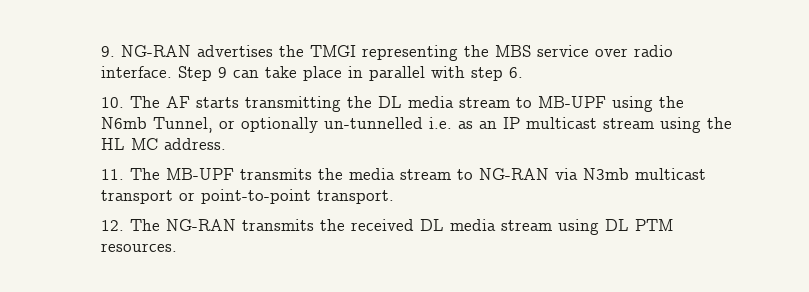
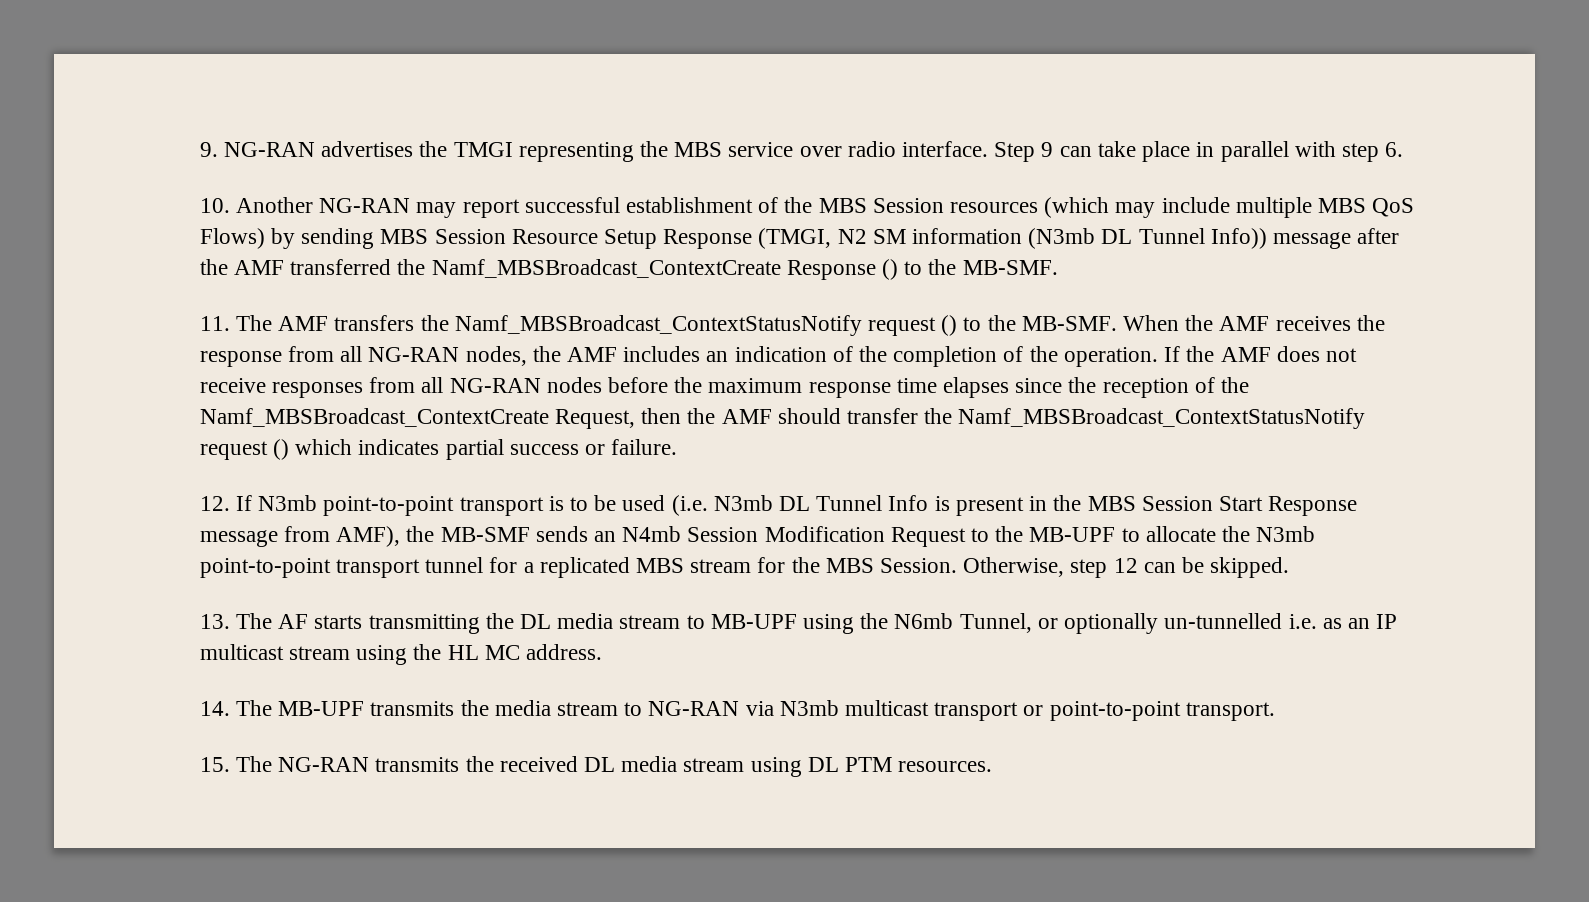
- 10. The AF starts transmitting the DL media stream to MB-UPF using the N6mb Tunnel, or optionally un-tunnelled i.e. as an IP multicast stream using the HL MC address.
+ 10. Another NG-RAN may report successful establishment of the MBS Session resources (which may include multiple MBS QoS Flows) by sending MBS Session Resource Setup Response (TMGI, N2 SM information (N3mb DL Tunnel Info)) message after the AMF transferred the Namf_MBSBroadcast_ContextCreate Response () to the MB-SMF.
+ 11. The AMF transfers the Namf_MBSBroadcast_ContextStatusNotify request () to the MB-SMF. When the AMF receives the response from all NG-RAN nodes, the AMF includes an indication of the completion of the operation. If the AMF does not receive responses from all NG-RAN nodes before the maximum response time elapses since the reception of the Namf_MBSBroadcast_ContextCreate Request, then the AMF should transfer the Namf_MBSBroadcast_ContextStatusNotify request () which indicates partial success or failure.
+ 12. If N3mb point-to-point transport is to be used (i.e. N3mb DL Tunnel Info is present in the MBS Session Start Response message from AMF), the MB-SMF sends an N4mb Session Modification Request to the MB-UPF to allocate the N3mb point-to-point transport tunnel for a replicated MBS stream for the MBS Session. Otherwise, step 12 can be skipped.
+ 13. The AF starts transmitting the DL media stream to MB-UPF using the N6mb Tunnel, or optionally un-tunnelled i.e. as an IP multicast stream using the HL MC address.
- 11. The MB-UPF transmits the media stream to NG-RAN via N3mb multicast transport or point-to-point transport.
+ 14. The MB-UPF transmits the media stream to NG-RAN via N3mb multicast transport or point-to-point transport.
- 12. The NG-RAN transmits the received DL media stream using DL PTM resources.
+ 15. The NG-RAN transmits the received DL media stream using DL PTM resources.

